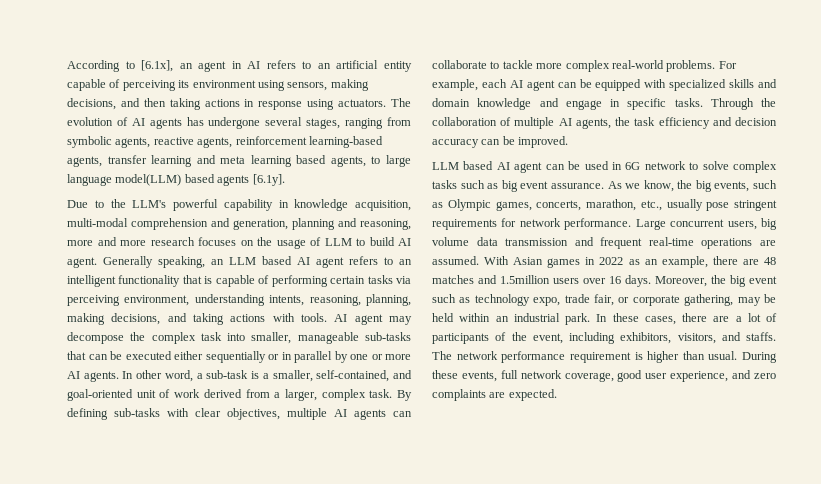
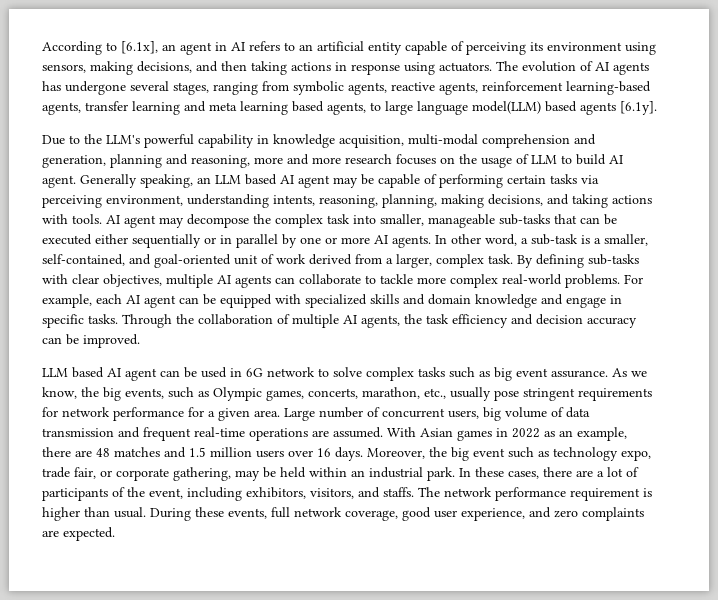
- Generally speaking, an LLM based AI agent refers to an intelligent functionality that is capable of performing certain tasks via perceiving environment, understanding intents, reasoning, planning, making decisions, and taking actions with tools.
+ Generally speaking, an LLM based AI agent may be capable of performing certain tasks via perceiving environment, understanding intents, reasoning, planning, making decisions, and taking actions with tools.
- As we know, the big events, such as Olympic games, concerts, marathon, etc., usually pose stringent requirements for network performance. Large concurrent users, big volume data transmission and frequent real-time operations are assumed.
+ As we know, the big events, such as Olympic games, concerts, marathon, etc., usually pose stringent requirements for network performance for a given area. Large number of concurrent users, big volume of data transmission and frequent real-time operations are assumed.
- With Asian games in 2022 as an example, there are 48 matches and 1.5million users over 16 days.
+ With Asian games in 2022 as an example, there are 48 matches and 1.5 million users over 16 days.

